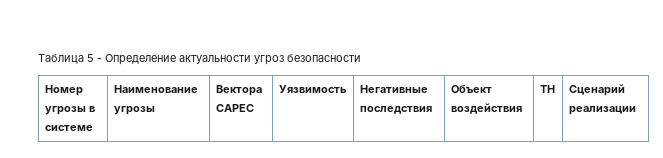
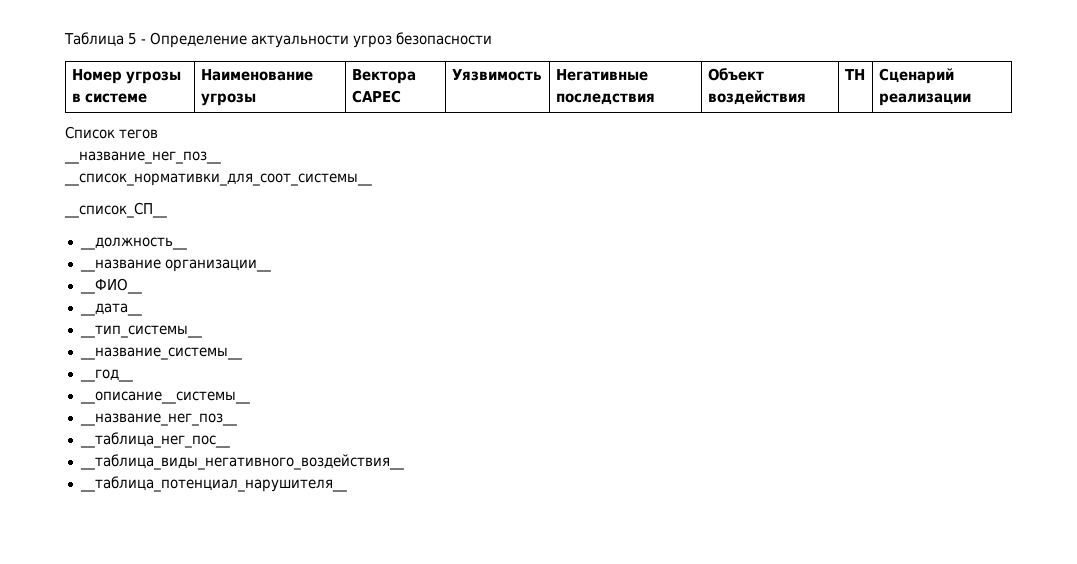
+ Список тегов
+ __название_нег_поз__
+ __список_нормативки_для_соот_системы__
+ __список_СП__
+ __должность__
+ __название организации__
+ __ФИО__
+ __дата__
+ __тип_системы__
+ __название_системы__
+ __год__
+ __описание__системы__
+ __название_нег_поз__
+ __таблица_нег_пос__
+ __таблица_виды_негативного_воздействия__
+ __таблица_потенциал_нарушителя__

